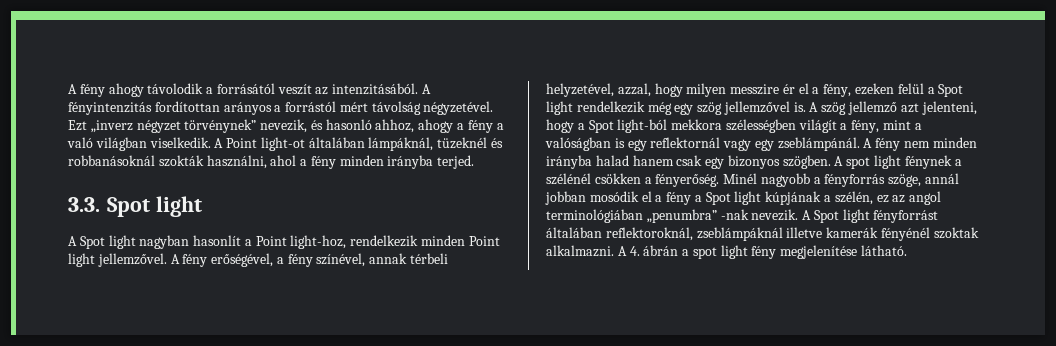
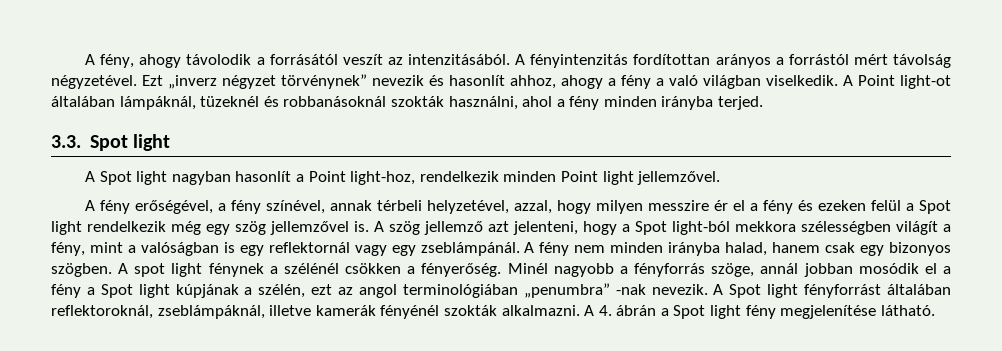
- A fény ahogy távolodik a forrásától veszít az intenzitásából.
+ A fény, ahogy távolodik a forrásától veszít az intenzitásából.
- Ezt „inverz négyzet törvénynek” nevezik, és hasonló ahhoz, ahogy a fény a való világban viselkedik.
+ Ezt „inverz négyzet törvénynek” nevezik és hasonlít ahhoz, ahogy a fény a való világban viselkedik.
- A Spot light nagyban hasonlít a Point light-hoz, rendelkezik minden Point light jellemzővel. A fény erőségével, a fény színével, annak térbeli helyzetével, azzal, hogy milyen messzire ér el a fény, ezeken felül a Spot light rendelkezik még egy szög jellemzővel is.
+ A Spot light nagyban hasonlít a Point light-hoz, rendelkezik minden Point light jellemzővel.
+ A fény erőségével, a fény színével, annak térbeli helyzetével, azzal, hogy milyen messzire ér el a fény és ezeken felül a Spot light rendelkezik még egy szög jellemzővel is.
- A fény nem minden irányba halad hanem csak egy bizonyos szögben.
+ A fény nem minden irányba halad, hanem csak egy bizonyos szögben.
- Minél nagyobb a fényforrás szöge, annál jobban mosódik el a fény a Spot light kúpjának a szélén, ez az angol terminológiában „penumbra” -nak nevezik.
+ Minél nagyobb a fényforrás szöge, annál jobban mosódik el a fény a Spot light kúpjának a szélén, ezt az angol terminológiában „penumbra” -nak nevezik.
- A Spot light fényforrást általában reflektoroknál, zseblámpáknál illetve kamerák fényénél szoktak alkalmazni.
+ A Spot light fényforrást általában reflektoroknál, zseblámpáknál, illetve kamerák fényénél szokták alkalmazni.
- A 4. ábrán a spot light fény megjelenítése látható.
+ A 4. ábrán a Spot light fény megjelenítése látható.

